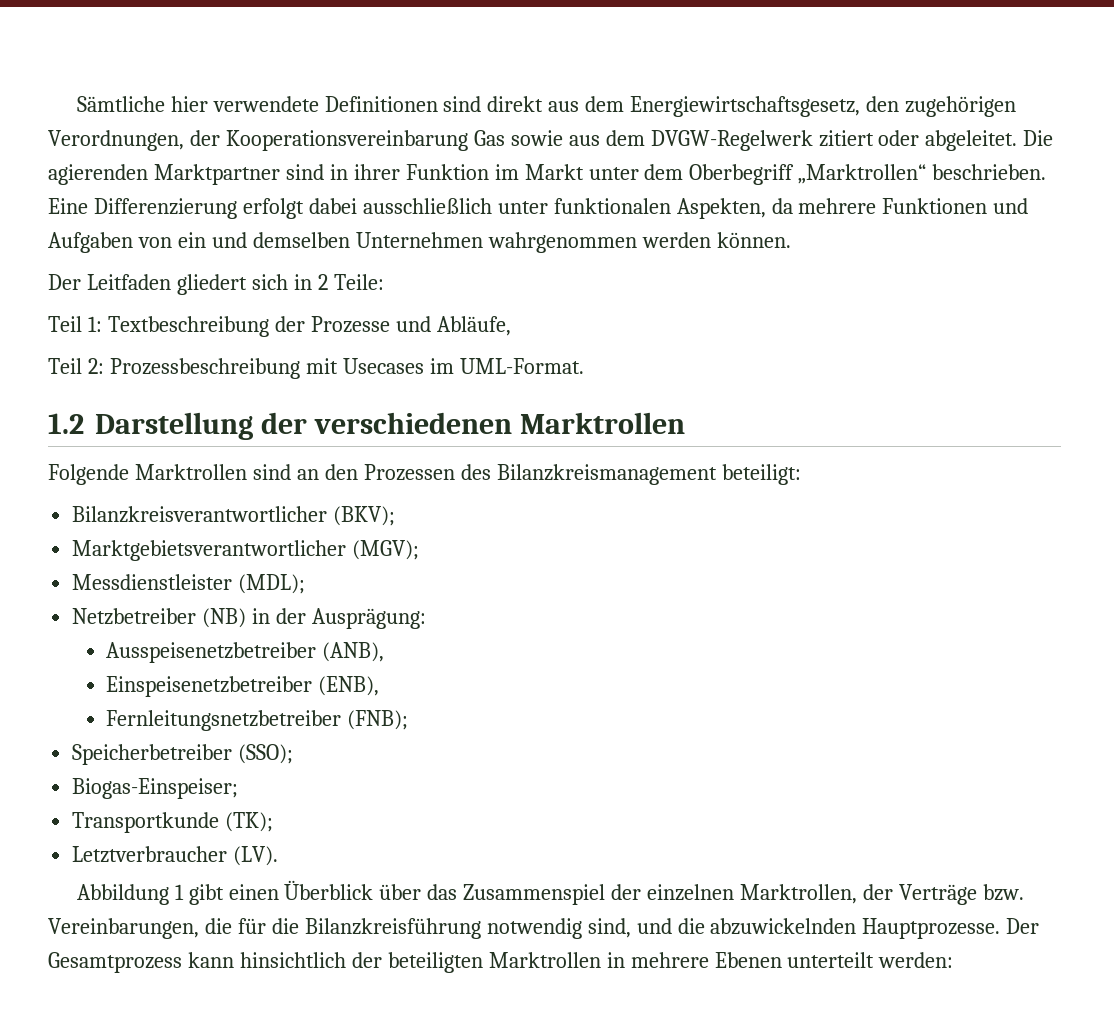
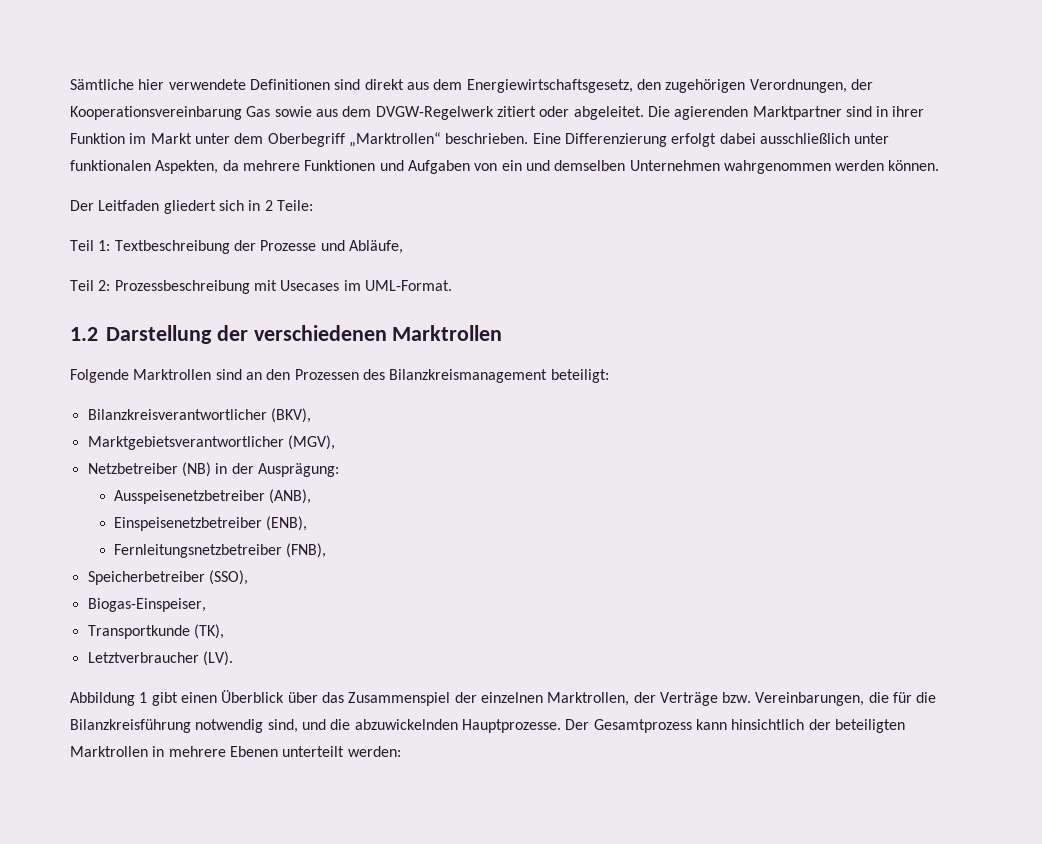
- Bilanzkreisverantwortlicher (BKV);
+ Bilanzkreisverantwortlicher (BKV),
- Marktgebietsverantwortlicher (MGV);
- Messdienstleister (MDL);
+ Marktgebietsverantwortlicher (MGV),
- Fernleitungsnetzbetreiber (FNB);
+ Fernleitungsnetzbetreiber (FNB),
- Speicherbetreiber (SSO);
- Biogas-Einspeiser;
+ Speicherbetreiber (SSO),
+ Biogas-Einspeiser,
- Transportkunde (TK);
+ Transportkunde (TK),

